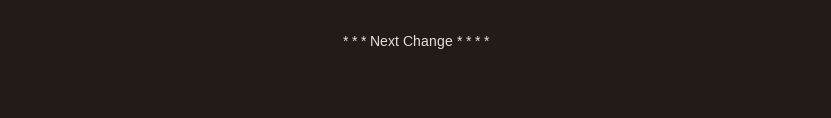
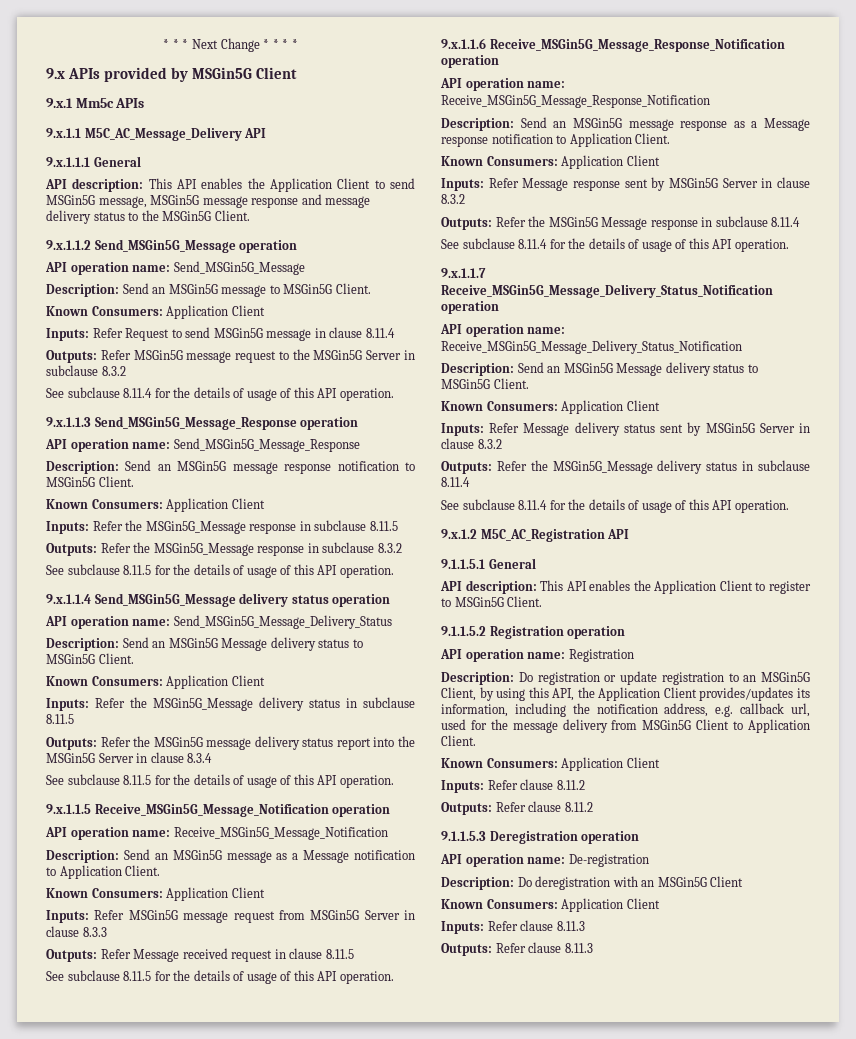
+ 9.x APIs provided by MSGin5G Client
+ 9.x.1 Mm5c APIs
+ 9.x.1.1 M5C_AC_Message_Delivery API
+ 9.x.1.1.1 General
+ API description: This API enables the Application Client to send MSGin5G message, MSGin5G message response and message delivery status to the MSGin5G Client.
+ 9.x.1.1.2 Send_MSGin5G_Message operation
+ API operation name: Send_MSGin5G_Message
+ Description: Send an MSGin5G message to MSGin5G Client.
+ Known Consumers: Application Client
+ Inputs: Refer Request to send MSGin5G message in clause 8.11.4
+ Outputs: Refer MSGin5G message request to the MSGin5G Server in subclause 8.3.2
+ See subclause 8.11.4 for the details of usage of this API operation.
+ 9.x.1.1.3 Send_MSGin5G_Message_Response operation
+ API operation name: Send_MSGin5G_Message_Response
+ Description: Send an MSGin5G message response notification to MSGin5G Client.
+ Known Consumers: Application Client
+ Inputs: Refer the MSGin5G_Message response in subclause 8.11.5
+ Outputs: Refer the MSGin5G_Message response in subclause 8.3.2
+ See subclause 8.11.5 for the details of usage of this API operation.
+ 9.x.1.1.4 Send_MSGin5G_Message delivery status operation
+ API operation name: Send_MSGin5G_Message_Delivery_Status
+ Description: Send an MSGin5G Message delivery status to MSGin5G Client.
+ Known Consumers: Application Client
+ Inputs: Refer the MSGin5G_Message delivery status in subclause 8.11.5
+ Outputs: Refer the MSGin5G message delivery status report into the MSGin5G Server in clause 8.3.4
+ See subclause 8.11.5 for the details of usage of this API operation.
+ 9.x.1.1.5 Receive_MSGin5G_Message_Notification operation
+ API operation name: Receive_MSGin5G_Message_Notification
+ Description: Send an MSGin5G message as a Message notification to Application Client.
+ Known Consumers: Application Client
+ Inputs: Refer MSGin5G message request from MSGin5G Server in clause 8.3.3
+ Outputs: Refer Message received request in clause 8.11.5
+ See subclause 8.11.5 for the details of usage of this API operation.
+ 9.x.1.1.6 Receive_MSGin5G_Message_Response_Notification operation
+ API operation name: Receive_MSGin5G_Message_Response_Notification
+ Description: Send an MSGin5G message response as a Message response notification to Application Client.
+ Known Consumers: Application Client
+ Inputs: Refer Message response sent by MSGin5G Server in clause 8.3.2
+ Outputs: Refer the MSGin5G Message response in subclause 8.11.4
+ See subclause 8.11.4 for the details of usage of this API operation.
+ 9.x.1.1.7 Receive_MSGin5G_Message_Delivery_Status_Notification operation
+ API operation name: Receive_MSGin5G_Message_Delivery_Status_Notification
+ Description: Send an MSGin5G Message delivery status to MSGin5G Client.
+ Known Consumers: Application Client
+ Inputs: Refer Message delivery status sent by MSGin5G Server in clause 8.3.2
+ Outputs: Refer the MSGin5G_Message delivery status in subclause 8.11.4
+ See subclause 8.11.4 for the details of usage of this API operation.
+ 9.x.1.2 M5C_AC_Registration API
+ 9.1.1.5.1 General
+ API description: This API enables the Application Client to register to MSGin5G Client.
+ 9.1.1.5.2 Registration operation
+ API operation name: Registration
+ Description: Do registration or update registration to an MSGin5G Client, by using this API, the Application Client provides/updates its information, including the notification address, e.g. callback url, used for the message delivery from MSGin5G Client to Application Client.
+ Known Consumers: Application Client
+ Inputs: Refer clause 8.11.2
+ Outputs: Refer clause 8.11.2
+ 9.1.1.5.3 Deregistration operation
+ API operation name: De-registration
+ Description: Do deregistration with an MSGin5G Client
+ Known Consumers: Application Client
+ Inputs: Refer clause 8.11.3
+ Outputs: Refer clause 8.11.3

